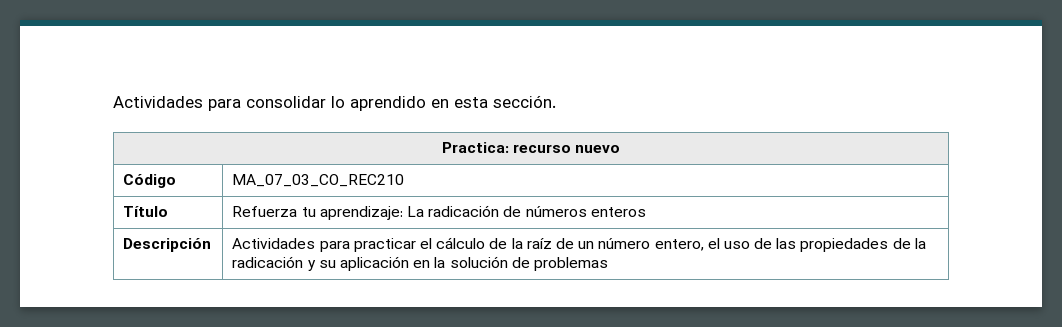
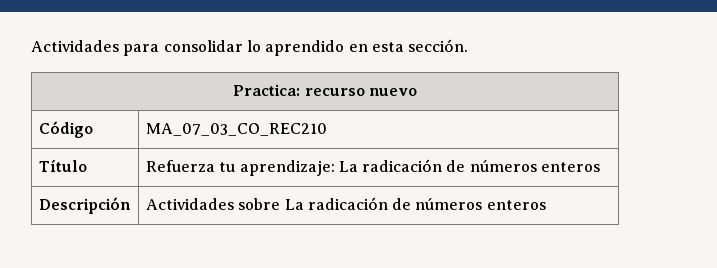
- Descripción | Actividades para practicar el cálculo de la raíz de un número entero, el uso de las propiedades de la radicación y su aplicación en la solución de problemas
+ Descripción | Actividades sobre La radicación de números enteros

